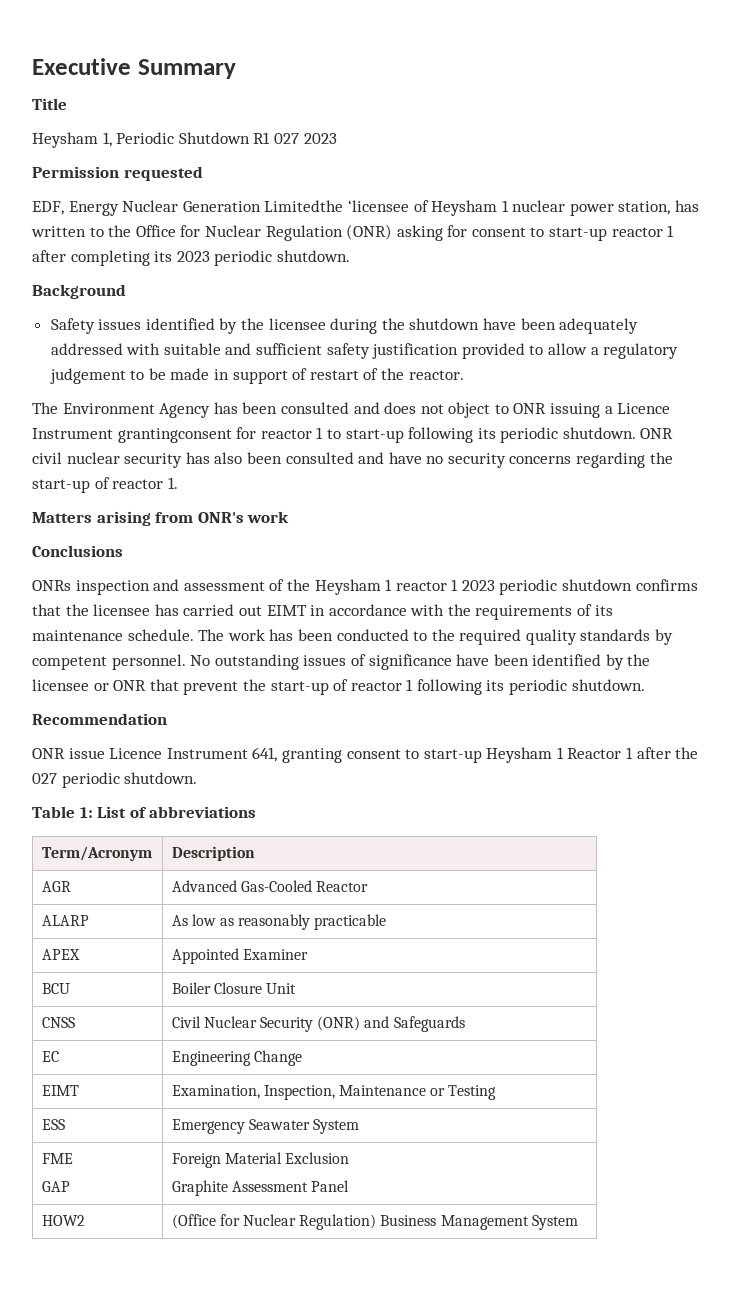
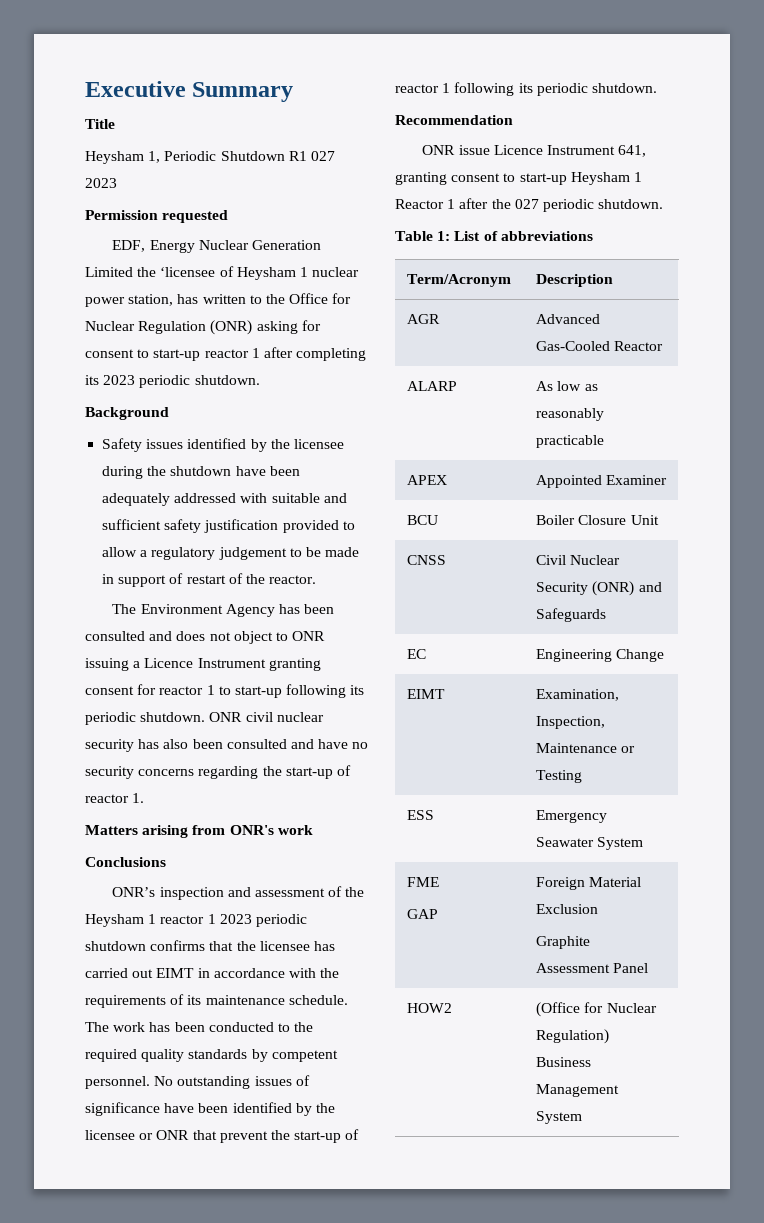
- EDF, Energy Nuclear Generation Limitedthe ‘licensee of Heysham 1 nuclear power station, has written to the Office for Nuclear Regulation (ONR) asking for consent to start-up reactor 1 after completing its 2023 periodic shutdown.
+ EDF, Energy Nuclear Generation Limited the ‘licensee of Heysham 1 nuclear power station, has written to the Office for Nuclear Regulation (ONR) asking for consent to start-up reactor 1 after completing its 2023 periodic shutdown.
- The Environment Agency has been consulted and does not object to ONR issuing a Licence Instrument grantingconsent for reactor 1 to start-up following its periodic shutdown.
+ The Environment Agency has been consulted and does not object to ONR issuing a Licence Instrument granting consent for reactor 1 to start-up following its periodic shutdown.
- ONRs inspection and assessment of the Heysham 1 reactor 1 2023 periodic shutdown confirms that the licensee has carried out EIMT in accordance with the requirements of its maintenance schedule.
+ ONR’s inspection and assessment of the Heysham 1 reactor 1 2023 periodic shutdown confirms that the licensee has carried out EIMT in accordance with the requirements of its maintenance schedule.

